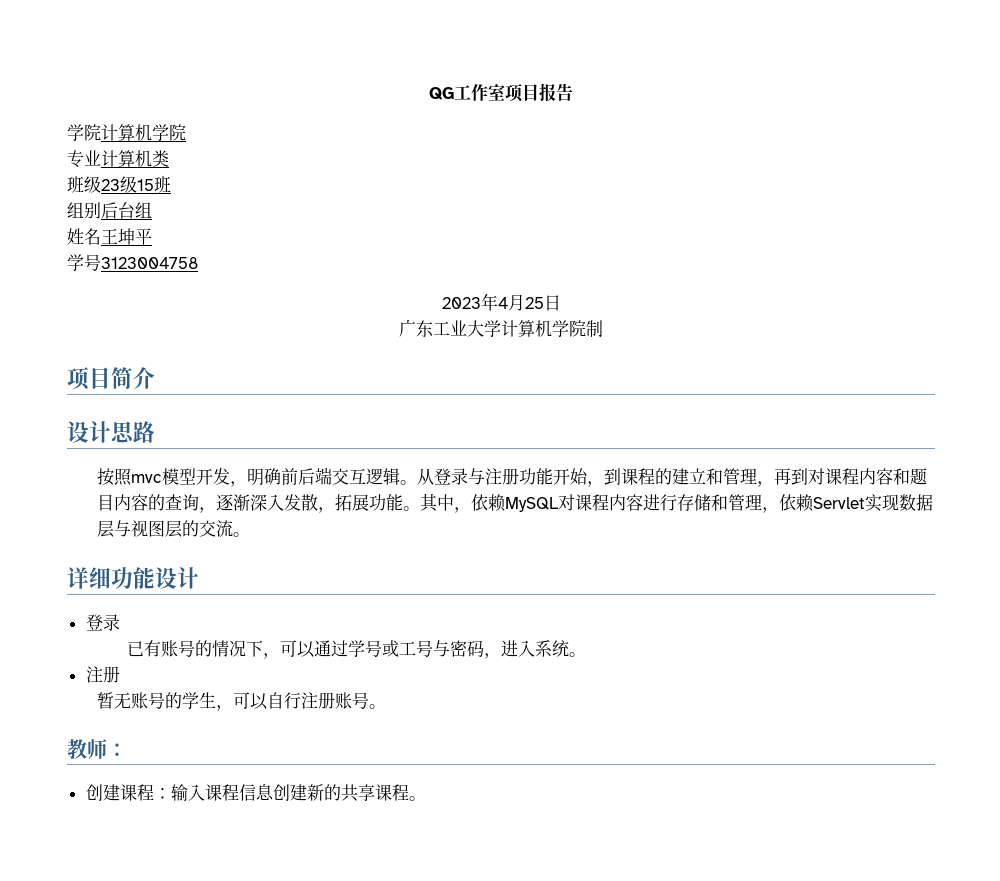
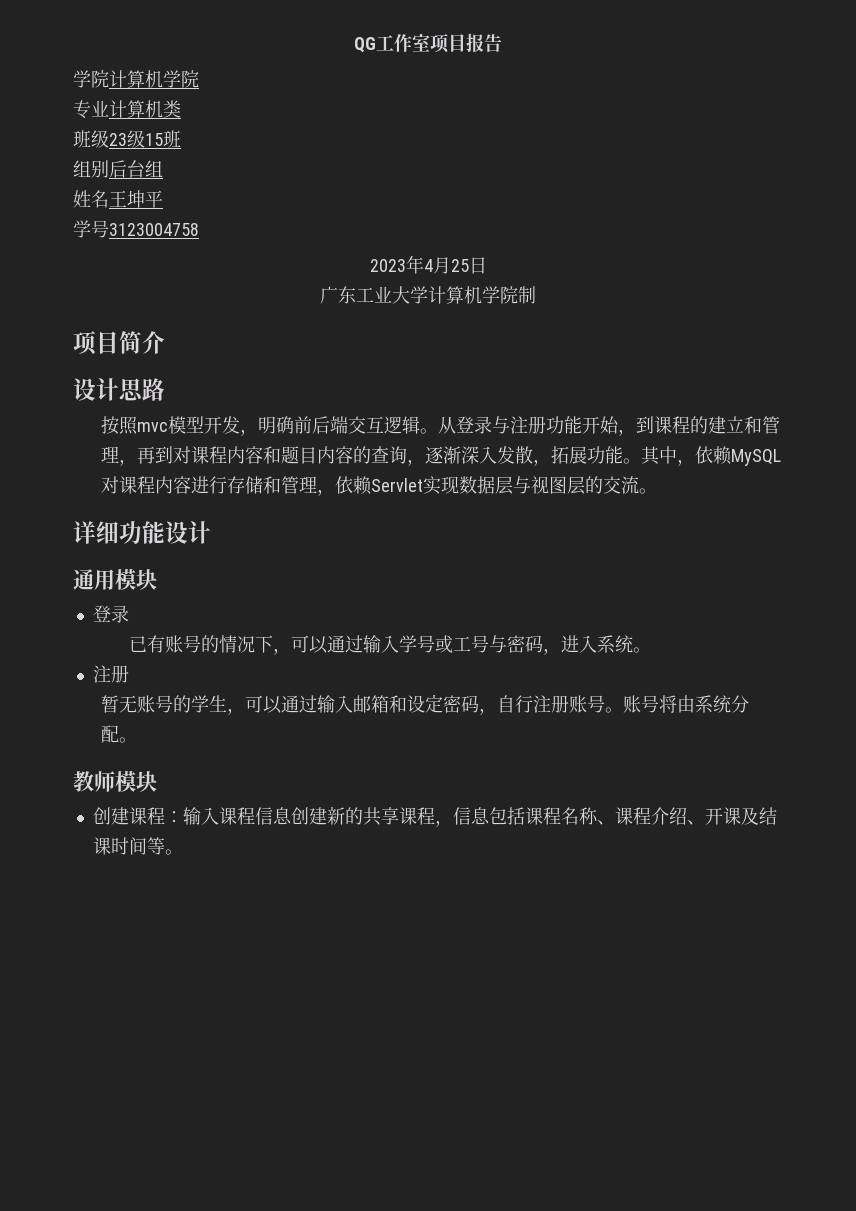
+ 通用模块
- 已有账号的情况下，可以通过学号或工号与密码，进入系统。
+ 已有账号的情况下，可以通过输入学号或工号与密码，进入系统。
- 暂无账号的学生，可以自行注册账号。
+ 暂无账号的学生，可以通过输入邮箱和设定密码，自行注册账号。账号将由系统分配。
- 教师：
+ 教师模块
- 创建课程：输入课程信息创建新的共享课程。
+ 创建课程：输入课程信息创建新的共享课程，信息包括课程名称、课程介绍、开课及结课时间等。

